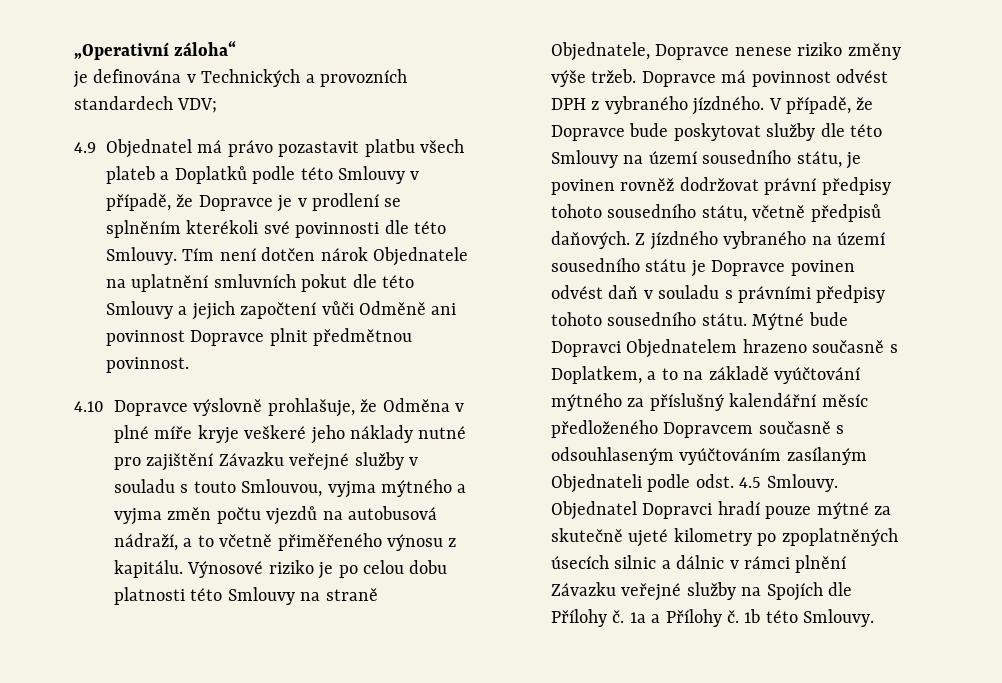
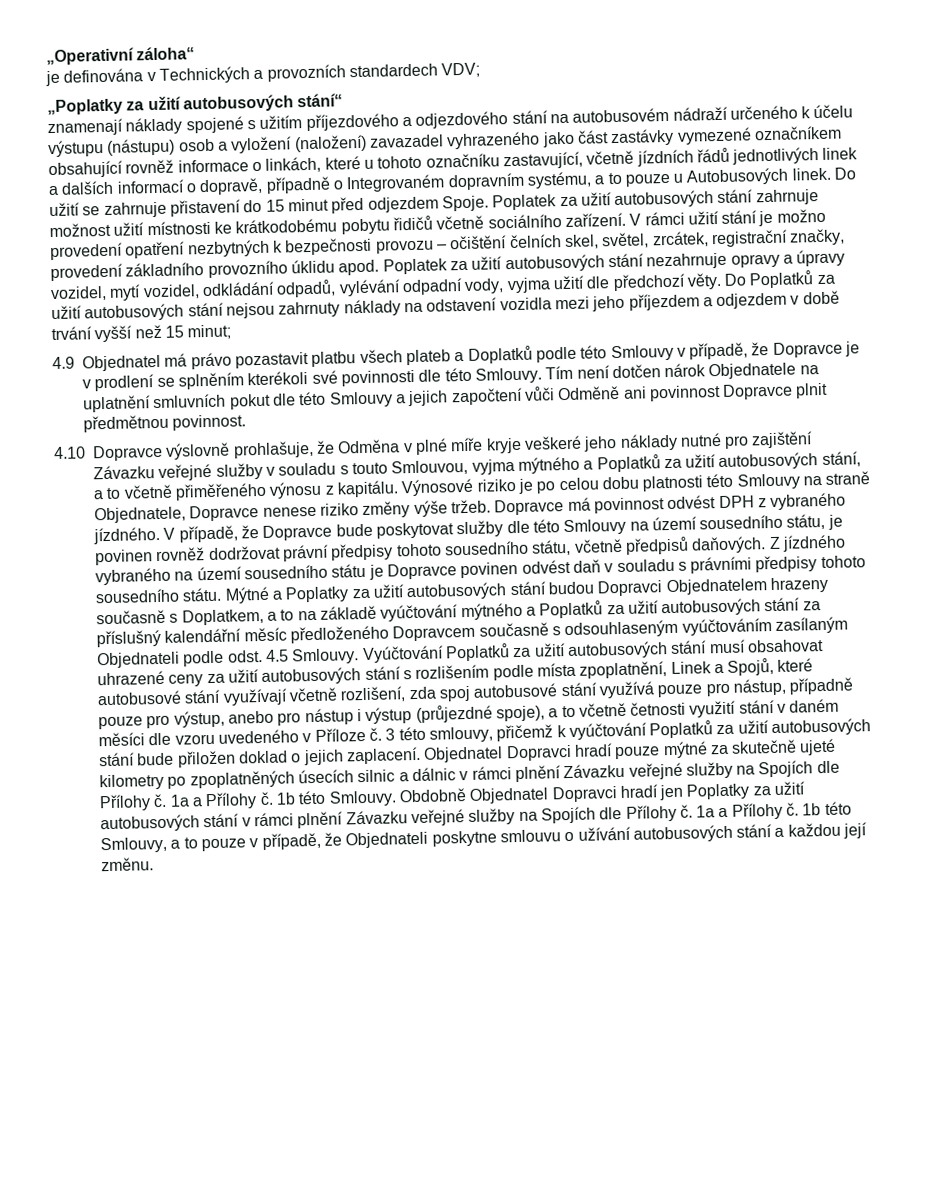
+ „Poplatky za užití autobusových stání“
+ znamenají náklady spojené s užitím příjezdového a odjezdového stání na autobusovém nádraží určeného k účelu výstupu (nástupu) osob a vyložení (naložení) zavazadel vyhrazeného jako část zastávky vymezené označníkem obsahující rovněž informace o linkách, které u tohoto označníku zastavující, včetně jízdních řádů jednotlivých linek a dalších informací o dopravě, případně o Integrovaném dopravním systému, a to pouze u Autobusových linek. Do užití se zahrnuje přistavení do 15 minut před odjezdem Spoje. Poplatek za užití autobusových stání zahrnuje možnost užití místnosti ke krátkodobému pobytu řidičů včetně sociálního zařízení. V rámci užití stání je možno provedení opatření nezbytných k bezpečnosti provozu – očištění čelních skel, světel, zrcátek, registrační značky, provedení základního provozního úklidu apod. Poplatek za užití autobusových stání nezahrnuje opravy a úpravy vozidel, mytí vozidel, odkládání odpadů, vylévání odpadní vody, vyjma užití dle předchozí věty. Do Poplatků za užití autobusových stání nejsou zahrnuty náklady na odstavení vozidla mezi jeho příjezdem a odjezdem v době trvání vyšší než 15 minut;
- 4.10 Dopravce výslovně prohlašuje, že Odměna v plné míře kryje veškeré jeho náklady nutné pro zajištění Závazku veřejné služby v souladu s touto Smlouvou, vyjma mýtného a vyjma změn počtu vjezdů na autobusová nádraží, a to včetně přiměřeného výnosu z kapitálu.
+ 4.10 Dopravce výslovně prohlašuje, že Odměna v plné míře kryje veškeré jeho náklady nutné pro zajištění Závazku veřejné služby v souladu s touto Smlouvou, vyjma mýtného a Poplatků za užití autobusových stání, a to včetně přiměřeného výnosu z kapitálu.
- Mýtné bude Dopravci Objednatelem hrazeno současně s Doplatkem, a to na základě vyúčtování mýtného za příslušný kalendářní měsíc předloženého Dopravcem současně s odsouhlaseným vyúčtováním zasílaným Objednateli podle odst. 4.5 Smlouvy.
+ Mýtné a Poplatky za užití autobusových stání budou Dopravci Objednatelem hrazeny současně s Doplatkem, a to na základě vyúčtování mýtného a Poplatků za užití autobusových stání za příslušný kalendářní měsíc předloženého Dopravcem současně s odsouhlaseným vyúčtováním zasílaným Objednateli podle odst. 4.5 Smlouvy.
+ Vyúčtování Poplatků za užití autobusových stání musí obsahovat uhrazené ceny za užití autobusových stání s rozlišením podle místa zpoplatnění, Linek a Spojů, které autobusové stání využívají včetně rozlišení, zda spoj autobusové stání využívá pouze pro nástup, případně pouze pro výstup, anebo pro nástup i výstup (průjezdné spoje), a to včetně četnosti využití stání v daném měsíci dle vzoru uvedeného v Příloze č. 3 této smlouvy, přičemž k vyúčtování Poplatků za užití autobusových stání bude přiložen doklad o jejich zaplacení.
+ Obdobně Objednatel Dopravci hradí jen Poplatky za užití autobusových stání v rámci plnění Závazku veřejné služby na Spojích dle Přílohy č. 1a a Přílohy č. 1b této Smlouvy, a to pouze v případě, že Objednateli poskytne smlouvu o užívání autobusových stání a každou její změnu.

